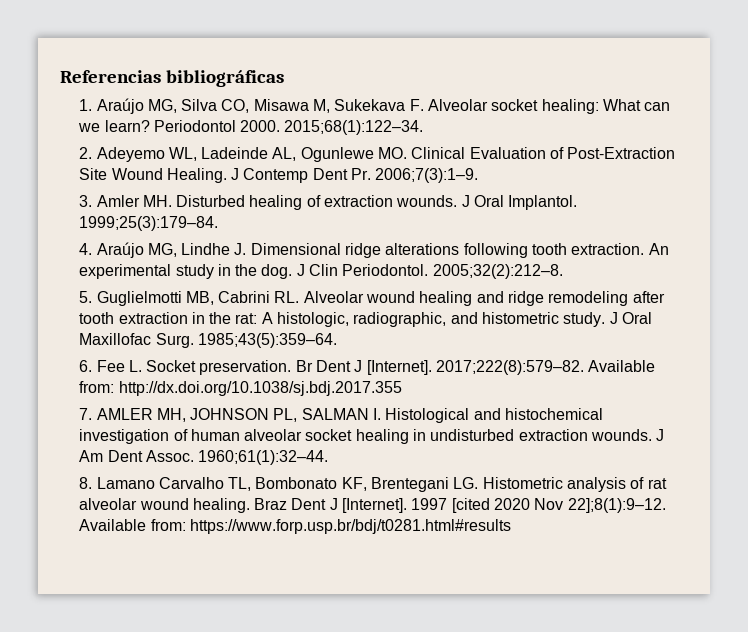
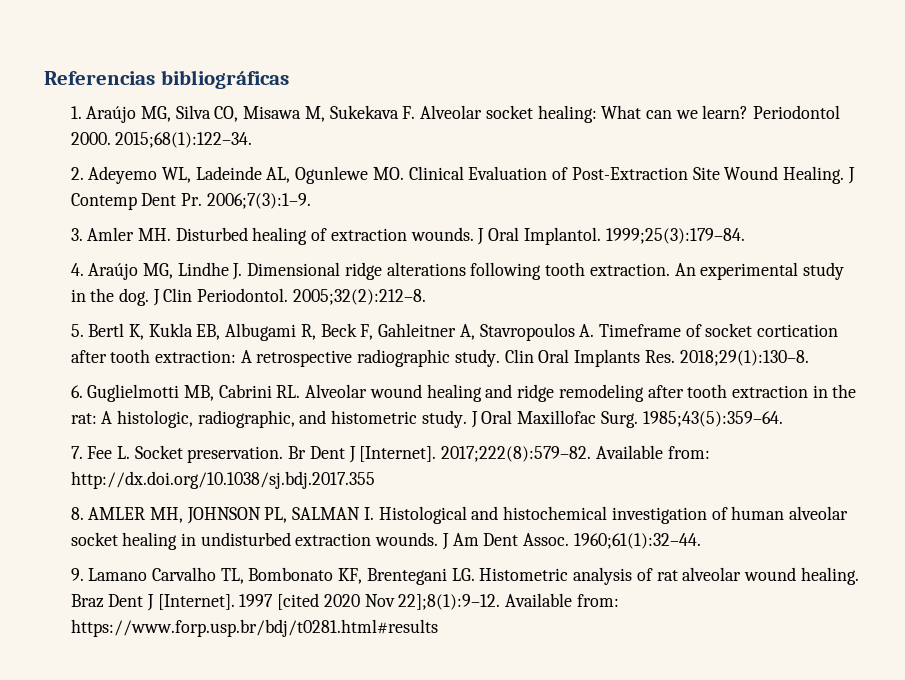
- 5. Guglielmotti MB, Cabrini RL. Alveolar wound healing and ridge remodeling after tooth extraction in the rat: A histologic, radiographic, and histometric study.
+ 5. Bertl K, Kukla EB, Albugami R, Beck F, Gahleitner A, Stavropoulos A. Timeframe of socket cortication after tooth extraction: A retrospective radiographic study. Clin Oral Implants Res. 2018;29(1):130–8.
+ 6. Guglielmotti MB, Cabrini RL. Alveolar wound healing and ridge remodeling after tooth extraction in the rat: A histologic, radiographic, and histometric study.
- 6. Fee L. Socket preservation.
+ 7. Fee L. Socket preservation.
- 7. AMLER MH, JOHNSON PL, SALMAN I. Histological and histochemical investigation of human alveolar socket healing in undisturbed extraction wounds.
+ 8. AMLER MH, JOHNSON PL, SALMAN I. Histological and histochemical investigation of human alveolar socket healing in undisturbed extraction wounds.
- 8. Lamano Carvalho TL, Bombonato KF, Brentegani LG. Histometric analysis of rat alveolar wound healing.
+ 9. Lamano Carvalho TL, Bombonato KF, Brentegani LG. Histometric analysis of rat alveolar wound healing.

